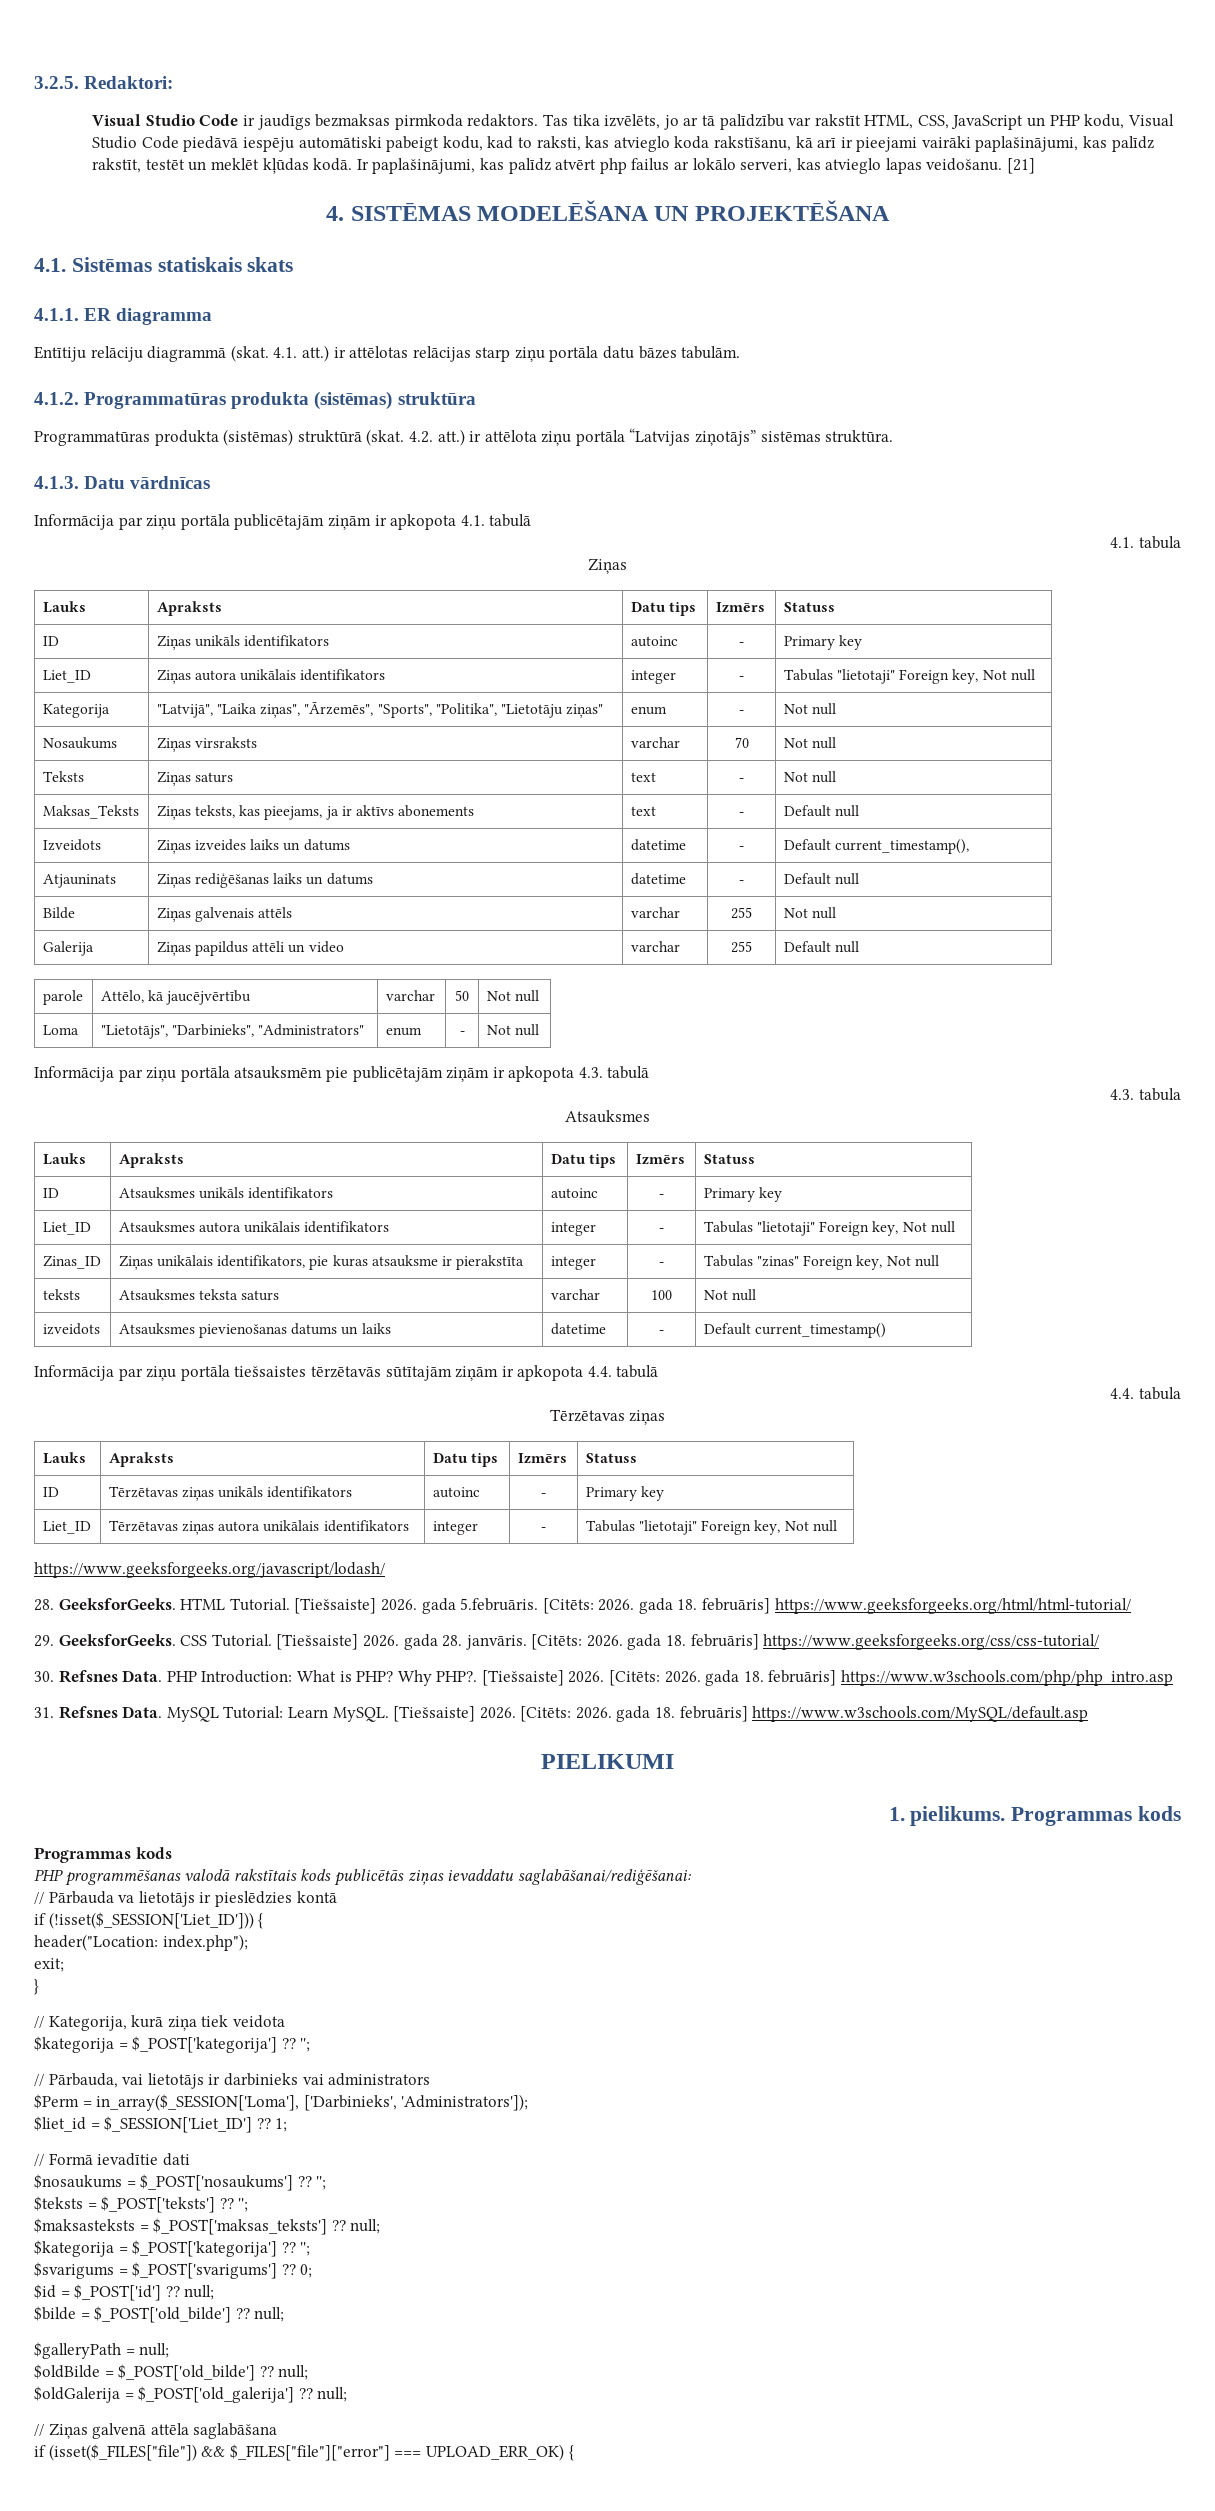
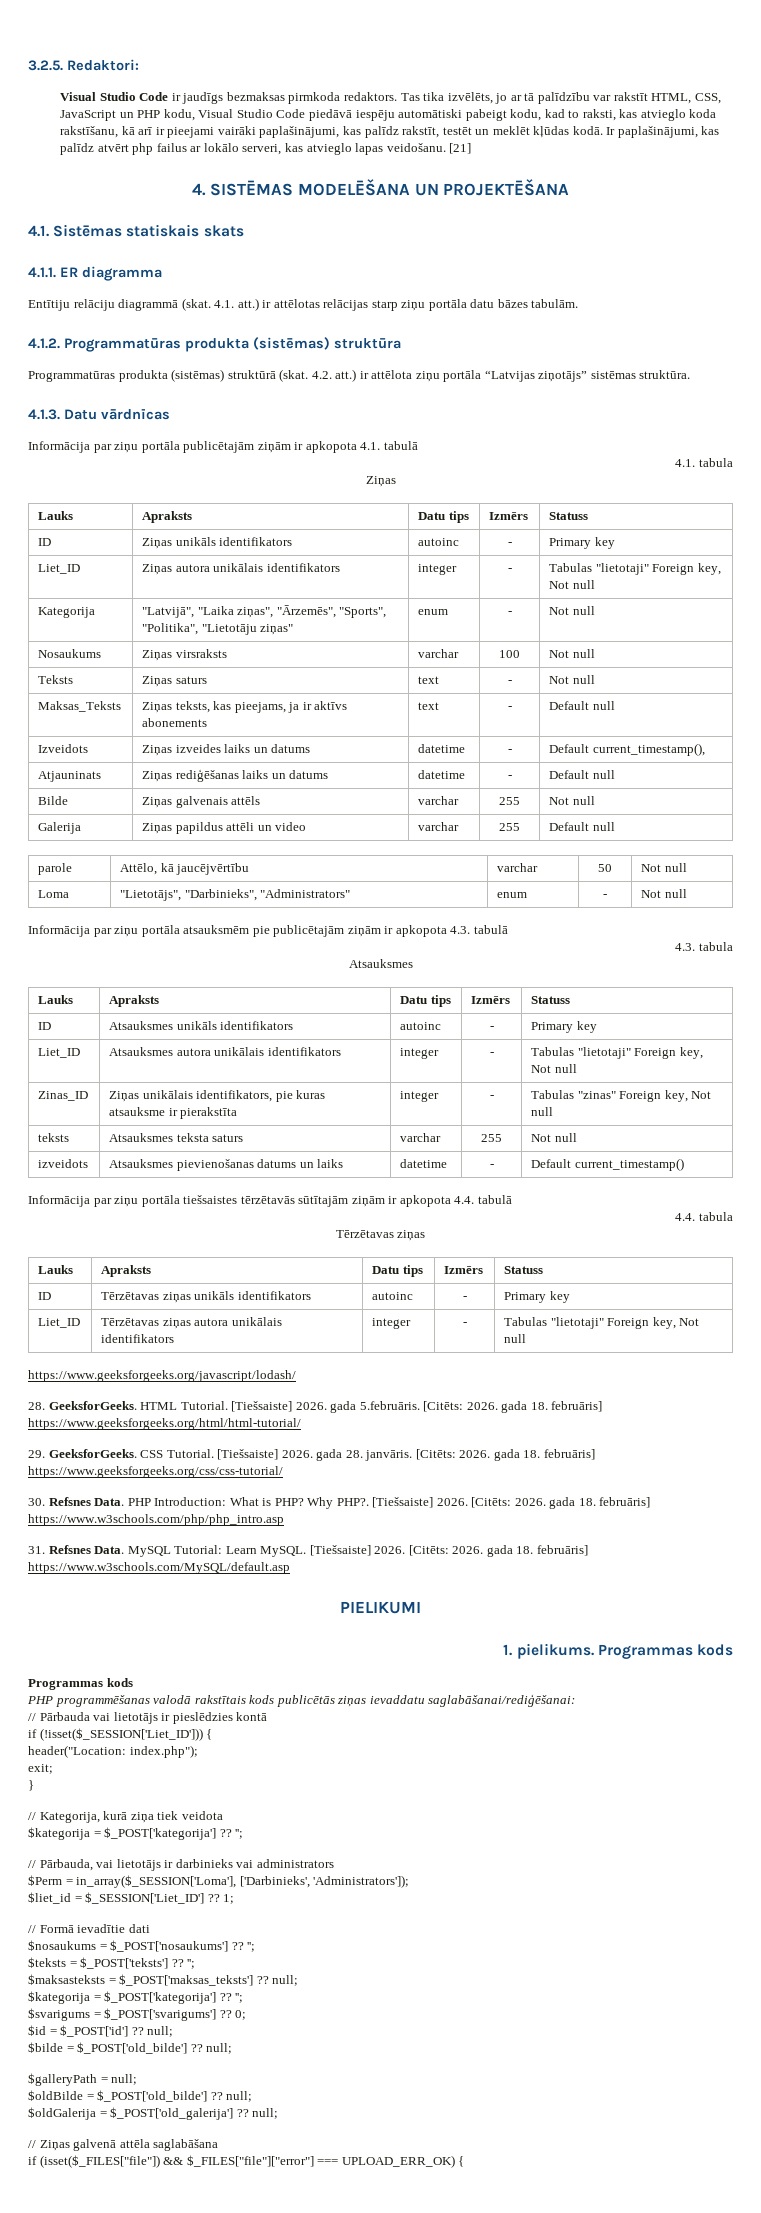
- Nosaukums | Ziņas virsraksts | varchar | 70 | Not null
+ Nosaukums | Ziņas virsraksts | varchar | 100 | Not null
- teksts | Atsauksmes teksta saturs | varchar | 100 | Not null
+ teksts | Atsauksmes teksta saturs | varchar | 255 | Not null
- // Pārbauda va lietotājs ir pieslēdzies kontā
+ // Pārbauda vai lietotājs ir pieslēdzies kontā

